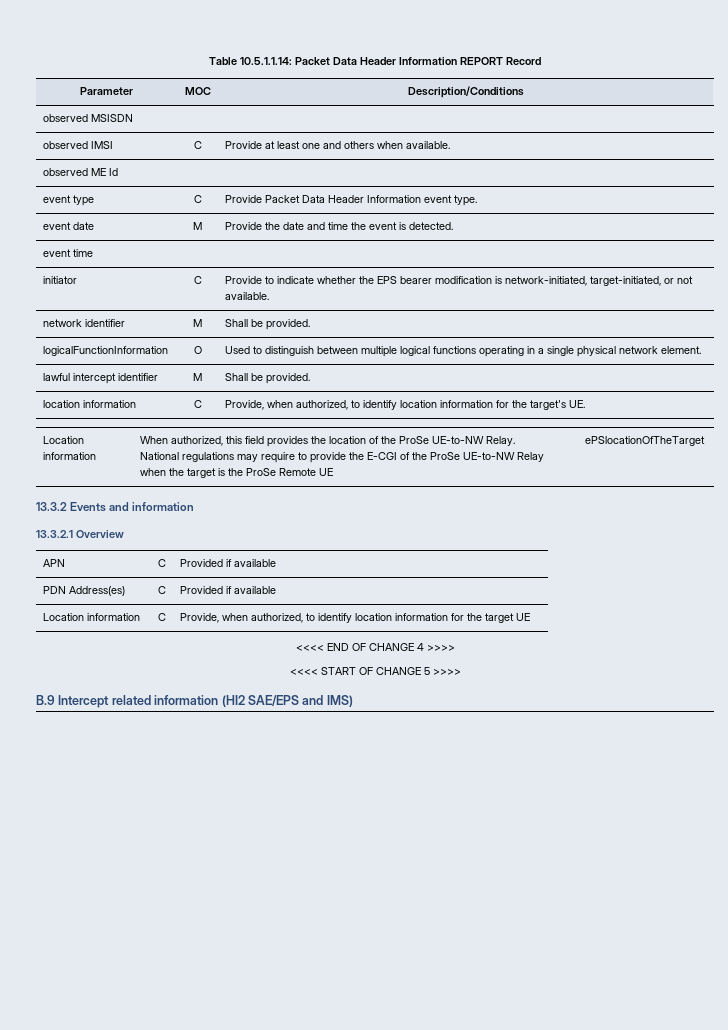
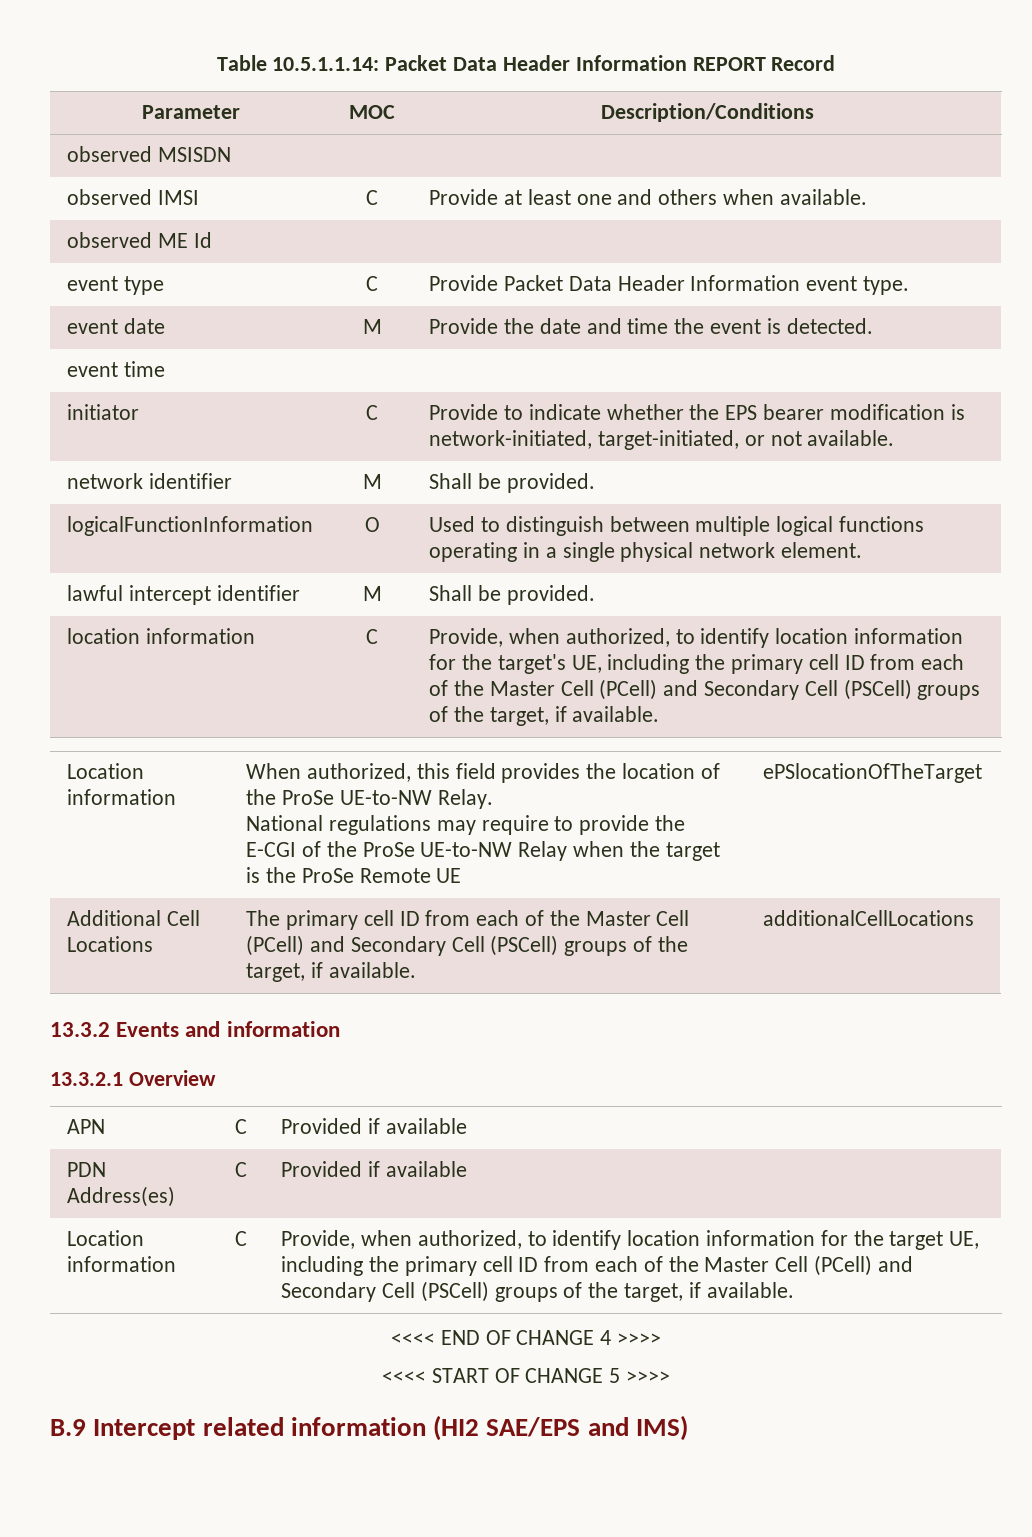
- location information | C | Provide, when authorized, to identify location information for the target's UE.
+ location information | C | Provide, when authorized, to identify location information for the target's UE, including the primary cell ID from each of the Master Cell (PCell) and Secondary Cell (PSCell) groups of the target, if available.
+ Additional Cell Locations | The primary cell ID from each of the Master Cell (PCell) and Secondary Cell (PSCell) groups of the target, if available. | additionalCellLocations
- Location information | C | Provide, when authorized, to identify location information for the target UE
+ Location information | C | Provide, when authorized, to identify location information for the target UE, including the primary cell ID from each of the Master Cell (PCell) and Secondary Cell (PSCell) groups of the target, if available.

